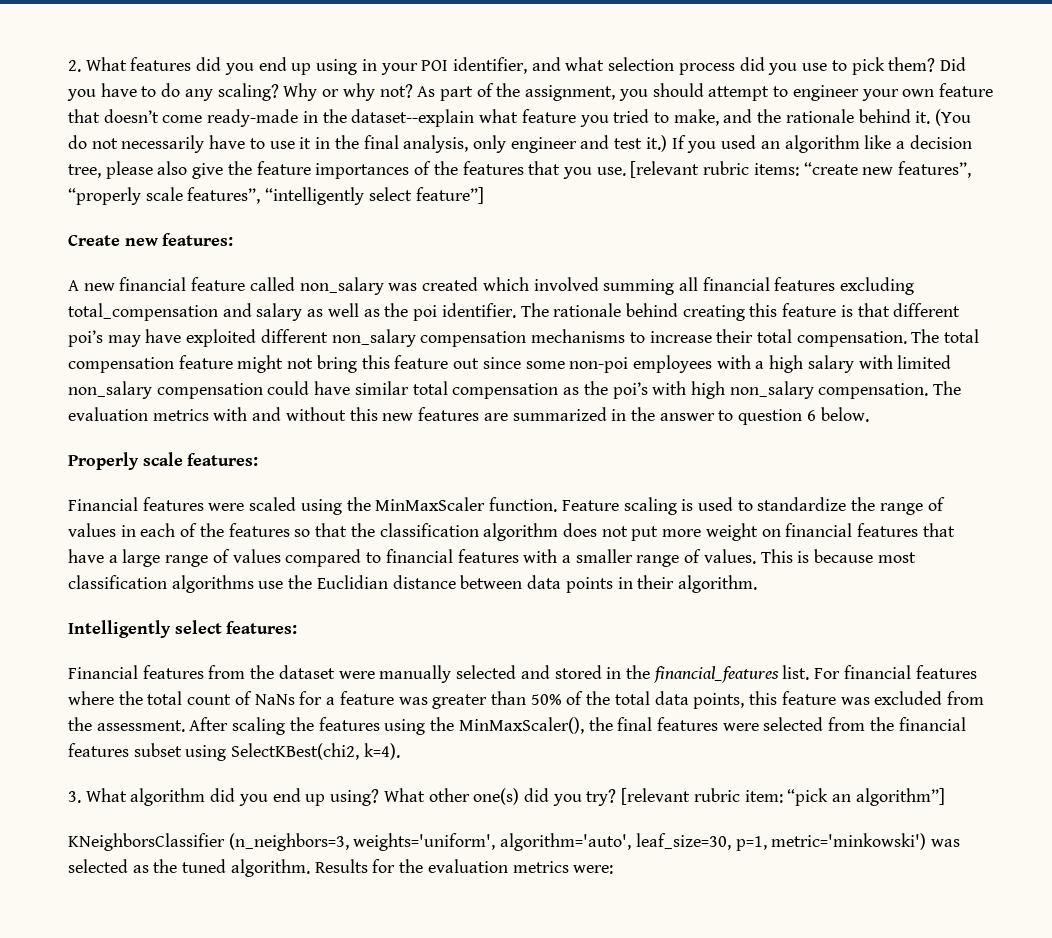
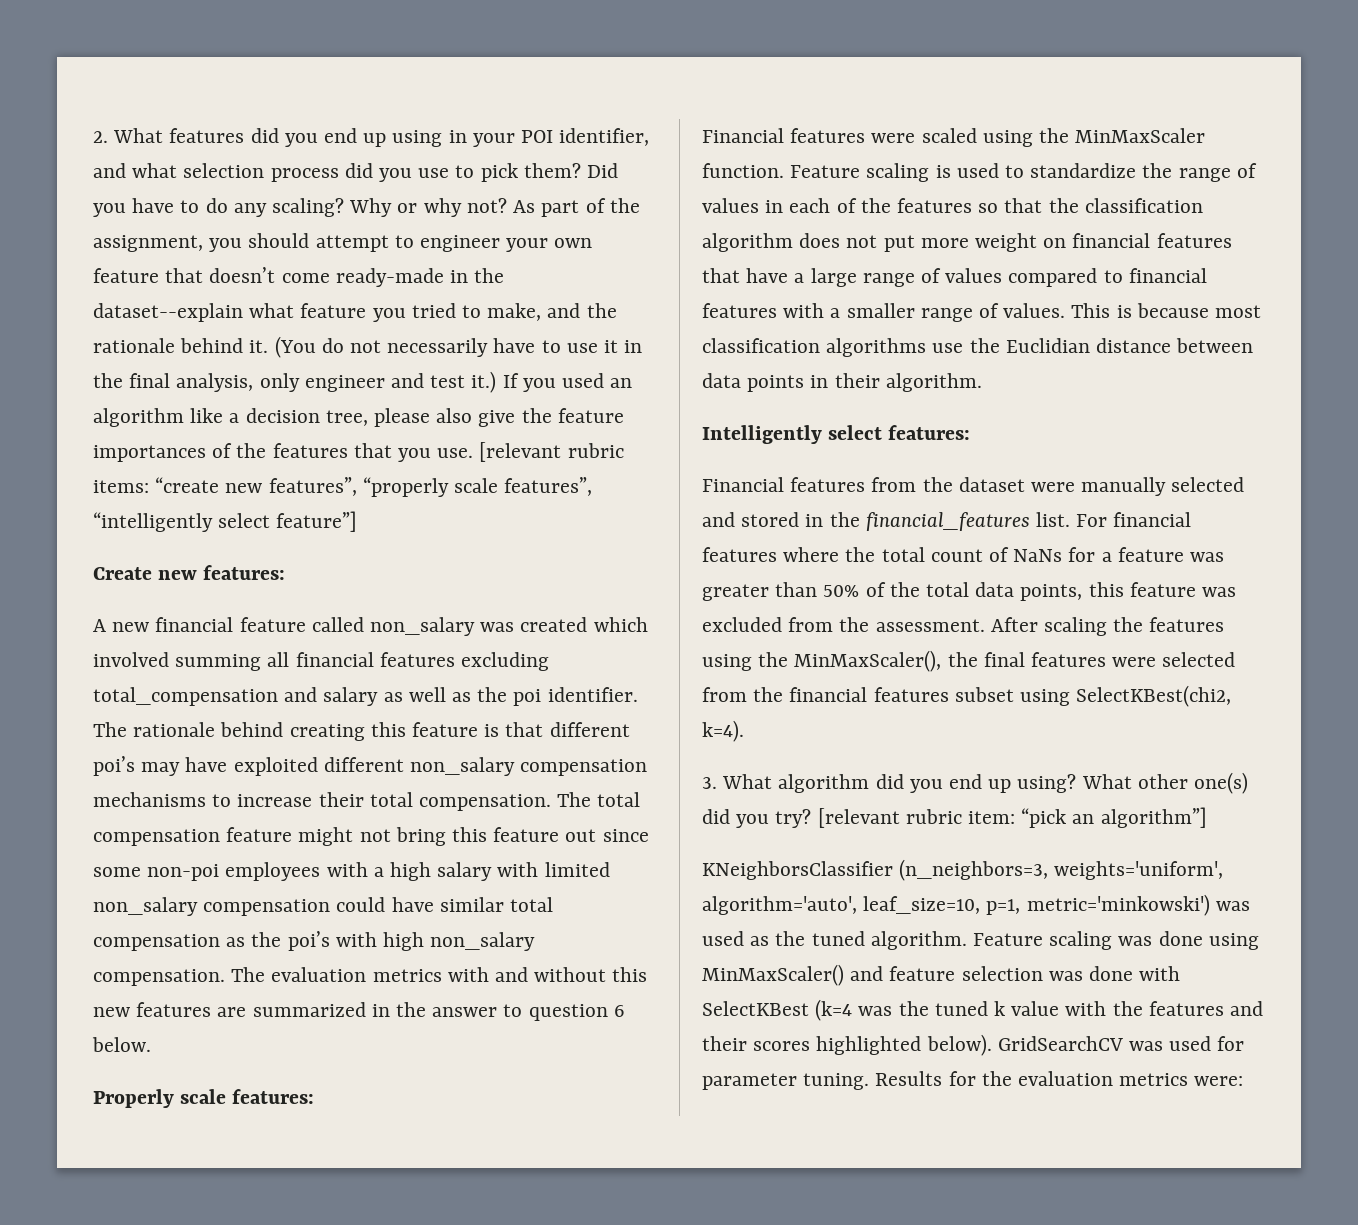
- KNeighborsClassifier (n_neighbors=3, weights='uniform', algorithm='auto', leaf_size=30, p=1, metric='minkowski') was selected as the tuned algorithm.
+ KNeighborsClassifier (n_neighbors=3, weights='uniform', algorithm='auto', leaf_size=10, p=1, metric='minkowski') was used as the tuned algorithm.
+ Feature scaling was done using MinMaxScaler() and feature selection was done with SelectKBest (k=4 was the tuned k value with the features and their scores highlighted below). GridSearchCV was used for parameter tuning.

